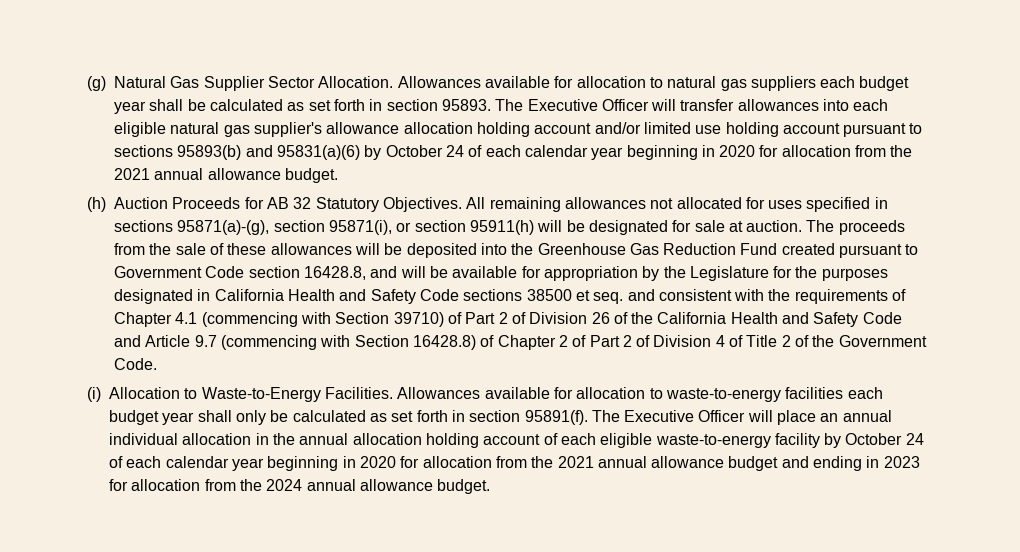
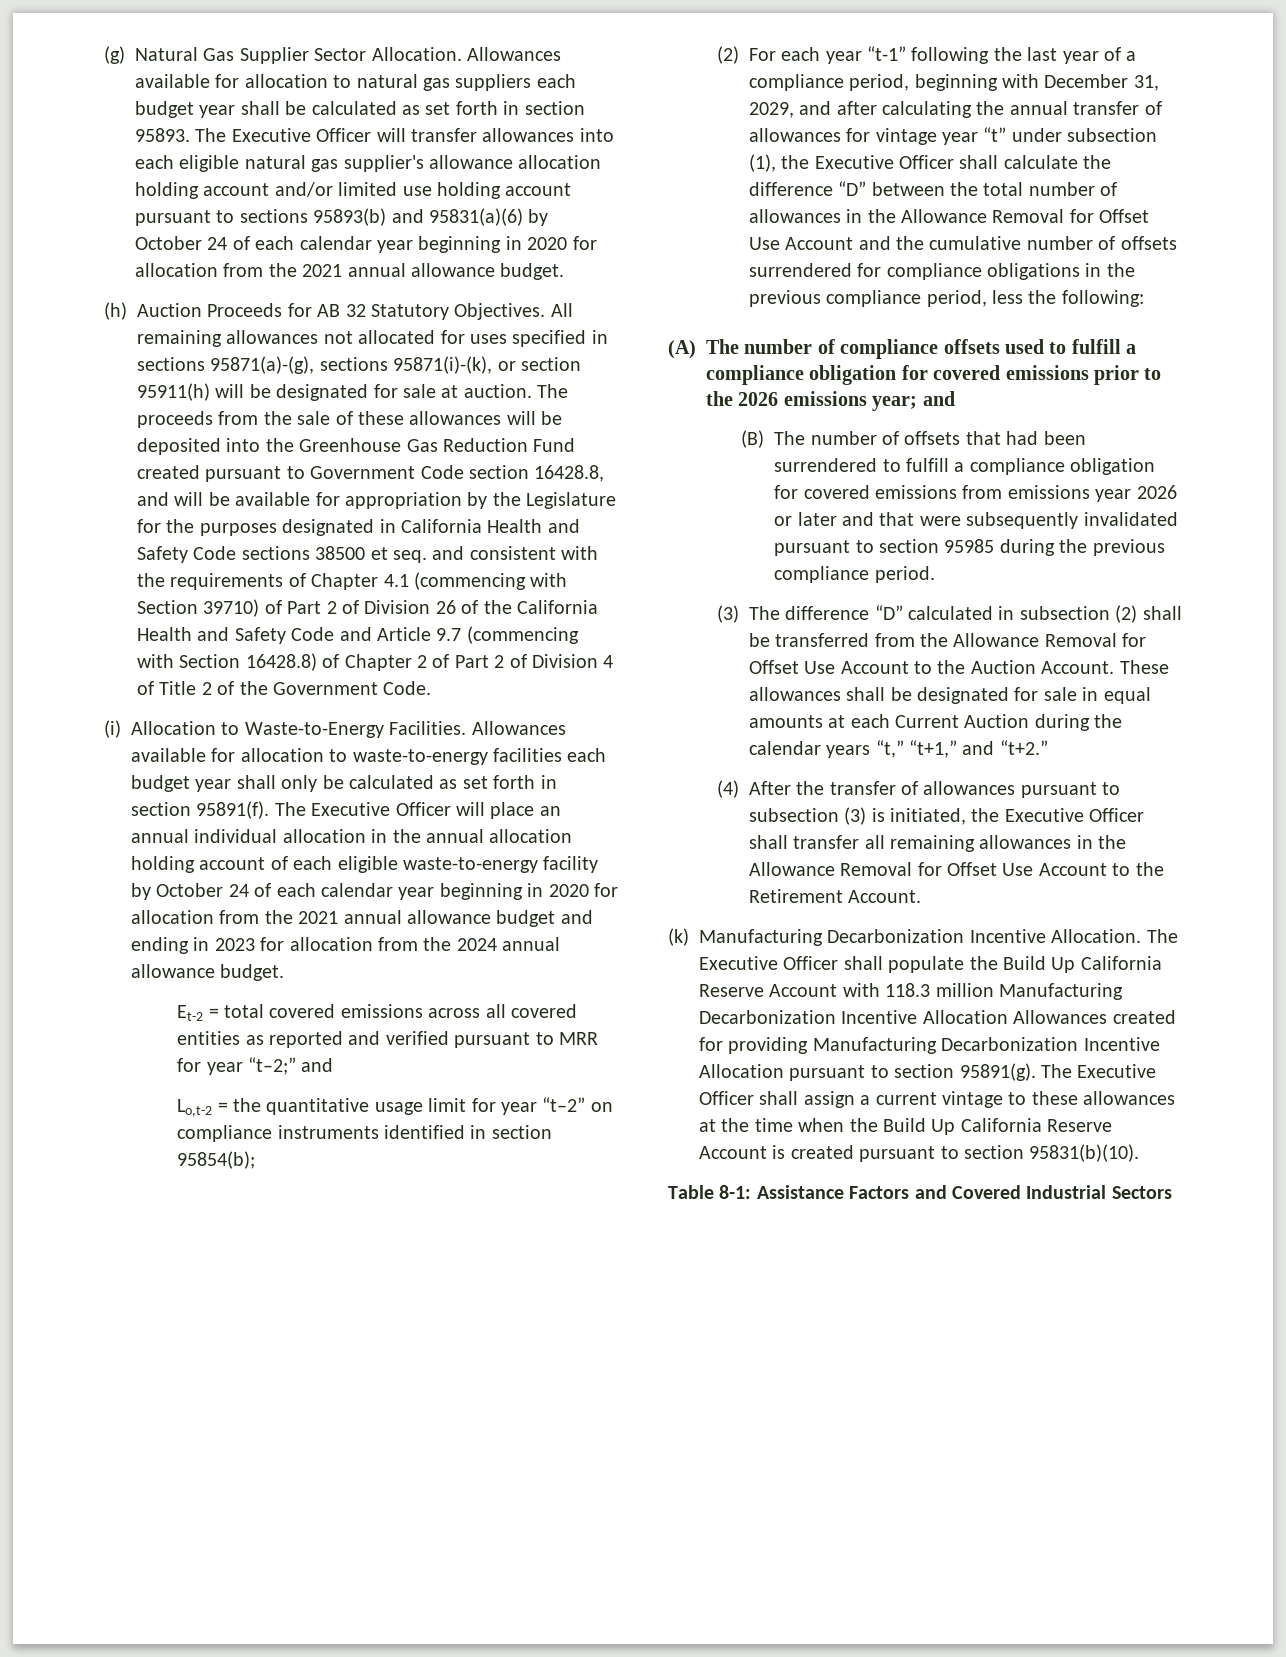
- All remaining allowances not allocated for uses specified in sections 95871(a)-(g), section 95871(i), or section 95911(h) will be designated for sale at auction.
+ All remaining allowances not allocated for uses specified in sections 95871(a)-(g), sections 95871(i)-(k), or section 95911(h) will be designated for sale at auction.
+ Et-2 = total covered emissions across all covered entities as reported and verified pursuant to MRR for year “t–2;” and
+ Lo,t-2 = the quantitative usage limit for year “t–2” on compliance instruments identified in section 95854(b);
+ (2) For each year “t-1” following the last year of a compliance period, beginning with December 31, 2029, and after calculating the annual transfer of allowances for vintage year “t” under subsection (1), the Executive Officer shall calculate the difference “D” between the total number of allowances in the Allowance Removal for Offset Use Account and the cumulative number of offsets surrendered for compliance obligations in the previous compliance period, less the following:
+ (A) The number of compliance offsets used to fulfill a compliance obligation for covered emissions prior to the 2026 emissions year; and
+ (B) The number of offsets that had been surrendered to fulfill a compliance obligation for covered emissions from emissions year 2026 or later and that were subsequently invalidated pursuant to section 95985 during the previous compliance period.
+ (3) The difference “D” calculated in subsection (2) shall be transferred from the Allowance Removal for Offset Use Account to the Auction Account. These allowances shall be designated for sale in equal amounts at each Current Auction during the calendar years “t,” “t+1,” and “t+2.”
+ (4) After the transfer of allowances pursuant to subsection (3) is initiated, the Executive Officer shall transfer all remaining allowances in the Allowance Removal for Offset Use Account to the Retirement Account.
+ (k) Manufacturing Decarbonization Incentive Allocation. The Executive Officer shall populate the Build Up California Reserve Account with 118.3 million Manufacturing Decarbonization Incentive Allocation Allowances created for providing Manufacturing Decarbonization Incentive Allocation pursuant to section 95891(g). The Executive Officer shall assign a current vintage to these allowances at the time when the Build Up California Reserve Account is created pursuant to section 95831(b)(10).
+ Table 8-1: Assistance Factors and Covered Industrial Sectors

